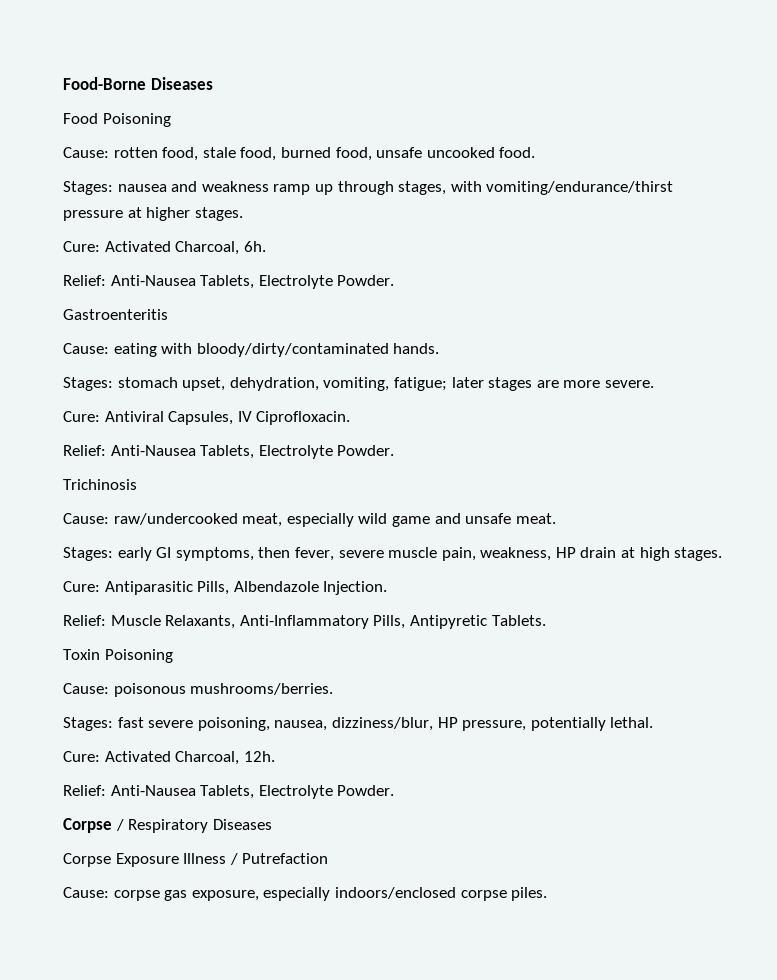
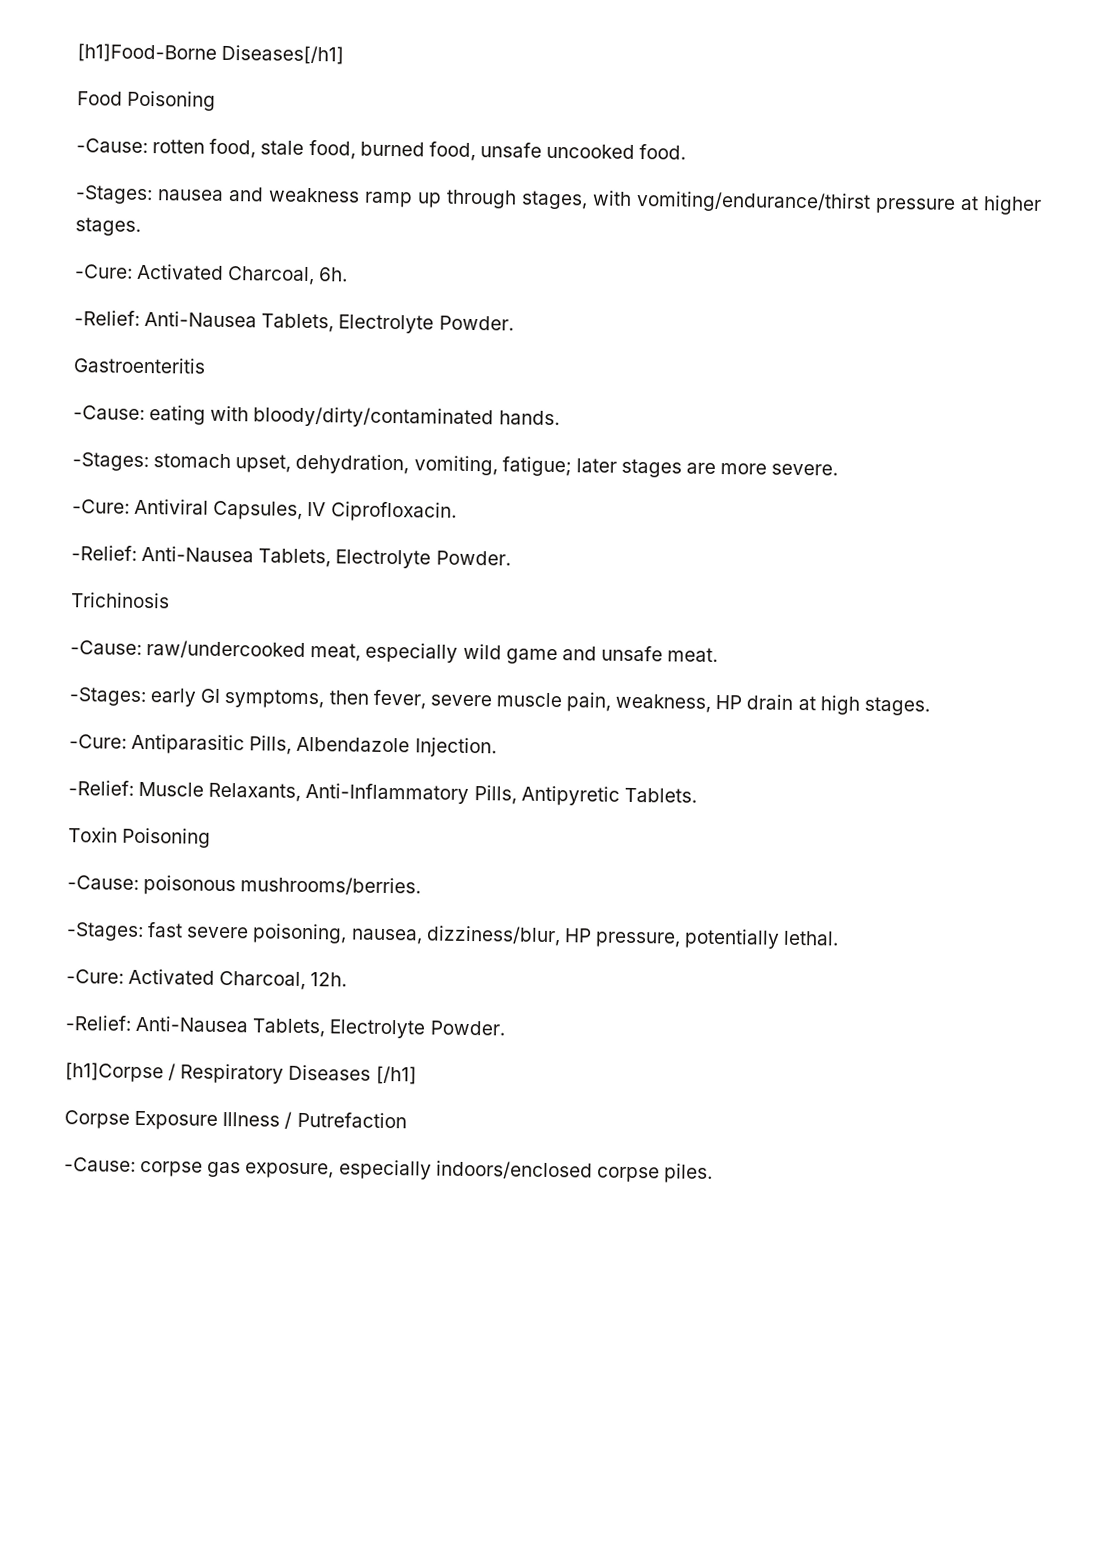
- Food-Borne Diseases
+ [h1]Food-Borne Diseases[/h1]
- Cause: rotten food, stale food, burned food, unsafe uncooked food.
+ -Cause: rotten food, stale food, burned food, unsafe uncooked food.
- Stages: nausea and weakness ramp up through stages, with vomiting/endurance/thirst pressure at higher stages.
+ -Stages: nausea and weakness ramp up through stages, with vomiting/endurance/thirst pressure at higher stages.
- Cure: Activated Charcoal, 6h.
- Relief: Anti-Nausea Tablets, Electrolyte Powder.
+ -Cure: Activated Charcoal, 6h.
+ -Relief: Anti-Nausea Tablets, Electrolyte Powder.
- Cause: eating with bloody/dirty/contaminated hands.
+ -Cause: eating with bloody/dirty/contaminated hands.
- Stages: stomach upset, dehydration, vomiting, fatigue; later stages are more severe.
+ -Stages: stomach upset, dehydration, vomiting, fatigue; later stages are more severe.
- Cure: Antiviral Capsules, IV Ciprofloxacin.
- Relief: Anti-Nausea Tablets, Electrolyte Powder.
+ -Cure: Antiviral Capsules, IV Ciprofloxacin.
+ -Relief: Anti-Nausea Tablets, Electrolyte Powder.
- Cause: raw/undercooked meat, especially wild game and unsafe meat.
+ -Cause: raw/undercooked meat, especially wild game and unsafe meat.
- Stages: early GI symptoms, then fever, severe muscle pain, weakness, HP drain at high stages.
+ -Stages: early GI symptoms, then fever, severe muscle pain, weakness, HP drain at high stages.
- Cure: Antiparasitic Pills, Albendazole Injection.
+ -Cure: Antiparasitic Pills, Albendazole Injection.
- Relief: Muscle Relaxants, Anti-Inflammatory Pills, Antipyretic Tablets.
+ -Relief: Muscle Relaxants, Anti-Inflammatory Pills, Antipyretic Tablets.
- Cause: poisonous mushrooms/berries.
+ -Cause: poisonous mushrooms/berries.
- Stages: fast severe poisoning, nausea, dizziness/blur, HP pressure, potentially lethal.
+ -Stages: fast severe poisoning, nausea, dizziness/blur, HP pressure, potentially lethal.
- Cure: Activated Charcoal, 12h.
- Relief: Anti-Nausea Tablets, Electrolyte Powder.
- Corpse / Respiratory Diseases
+ -Cure: Activated Charcoal, 12h.
+ -Relief: Anti-Nausea Tablets, Electrolyte Powder.
+ [h1]Corpse / Respiratory Diseases [/h1]
- Cause: corpse gas exposure, especially indoors/enclosed corpse piles.
+ -Cause: corpse gas exposure, especially indoors/enclosed corpse piles.

